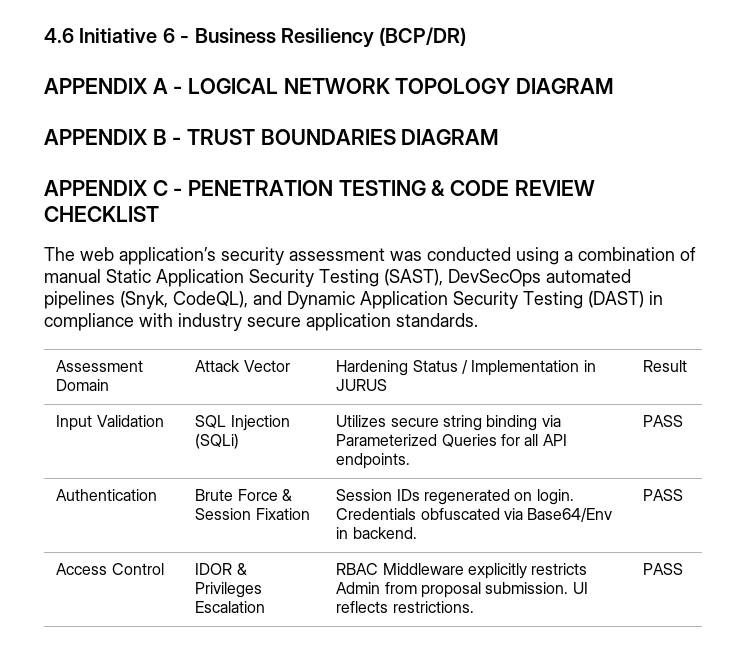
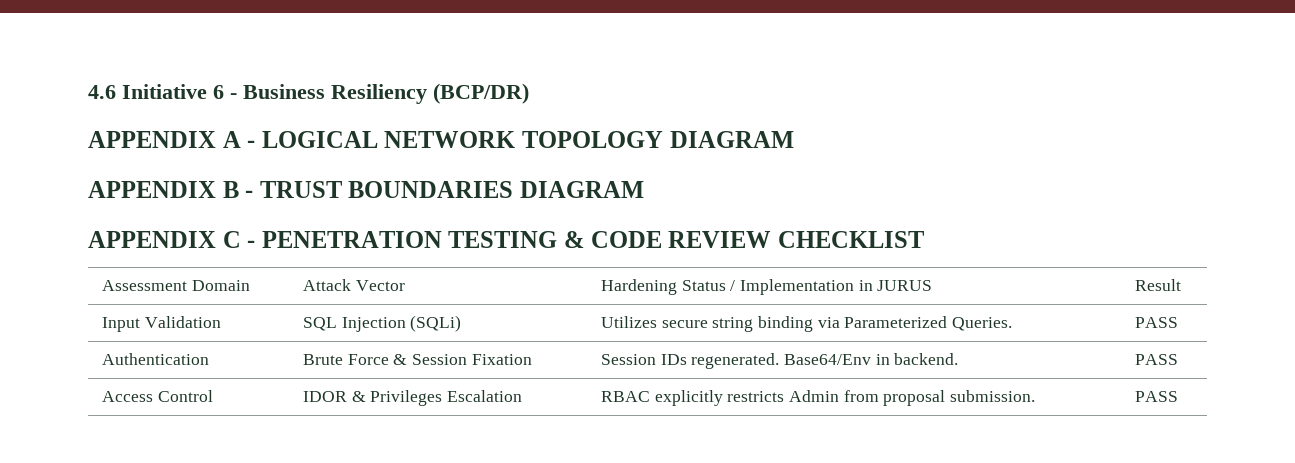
- The web application’s security assessment was conducted using a combination of manual Static Application Security Testing (SAST), DevSecOps automated pipelines (Snyk, CodeQL), and Dynamic Application Security Testing (DAST) in compliance with industry secure application standards.
- Input Validation | SQL Injection (SQLi) | Utilizes secure string binding via Parameterized Queries for all API endpoints. | PASS
+ Input Validation | SQL Injection (SQLi) | Utilizes secure string binding via Parameterized Queries. | PASS
- Authentication | Brute Force & Session Fixation | Session IDs regenerated on login. Credentials obfuscated via Base64/Env in backend. | PASS
+ Authentication | Brute Force & Session Fixation | Session IDs regenerated. Base64/Env in backend. | PASS
- Access Control | IDOR & Privileges Escalation | RBAC Middleware explicitly restricts Admin from proposal submission. UI reflects restrictions. | PASS
+ Access Control | IDOR & Privileges Escalation | RBAC explicitly restricts Admin from proposal submission. | PASS

